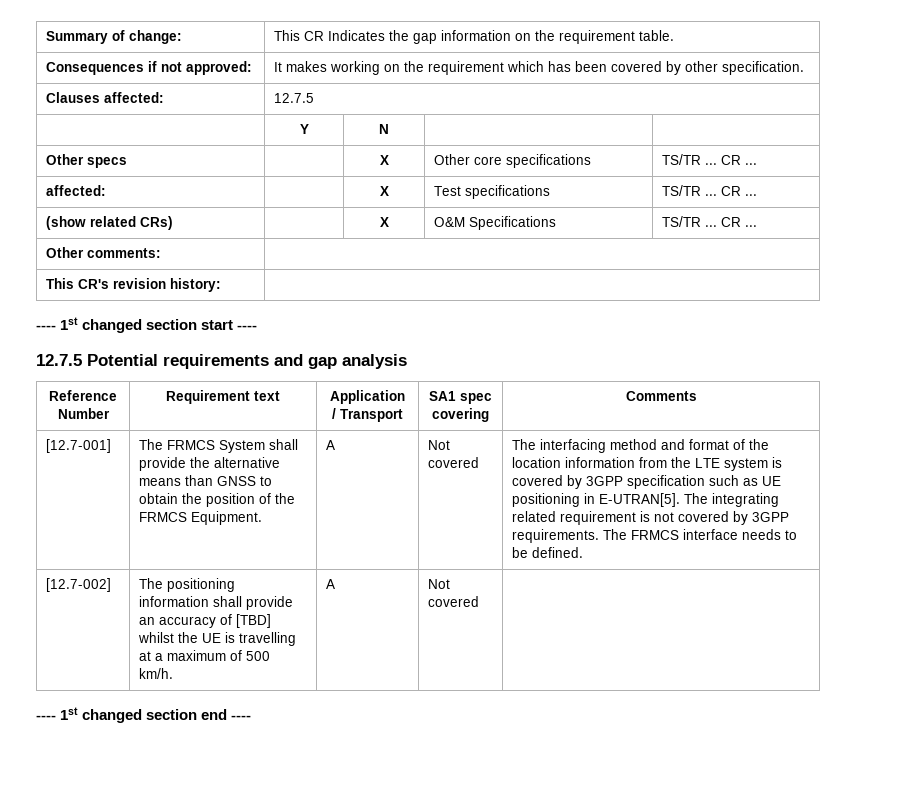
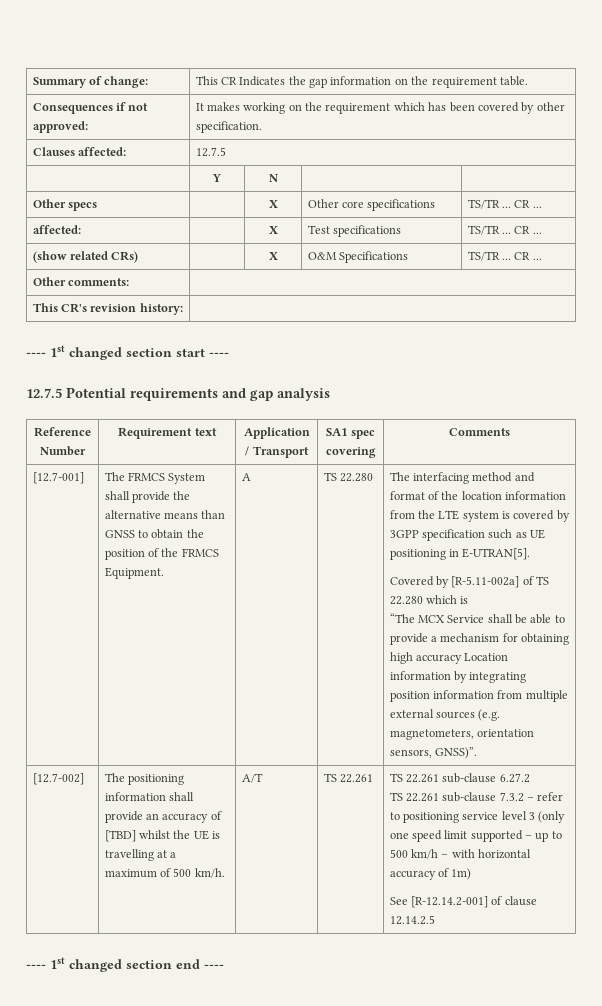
- The FRMCS System shall provide the alternative means than GNSS to obtain the position of the FRMCS Equipment. | A | Not covered
+ The FRMCS System shall provide the alternative means than GNSS to obtain the position of the FRMCS Equipment. | A | TS 22.280
- The interfacing method and format of the location information from the LTE system is covered by 3GPP specification such as UE positioning in E-UTRAN[5]. The integrating related requirement is not covered by 3GPP requirements. The FRMCS interface needs to be defined.
+ The interfacing method and format of the location information from the LTE system is covered by 3GPP specification such as UE positioning in E-UTRAN[5].
+ Covered by [R-5.11-002a] of TS 22.280 which is
+ “The MCX Service shall be able to provide a mechanism for obtaining high accuracy Location information by integrating position information from multiple external sources (e.g. magnetometers, orientation sensors, GNSS)”.
- The positioning information shall provide an accuracy of [TBD] whilst the UE is travelling at a maximum of 500 km/h. | A | Not covered
+ The positioning information shall provide an accuracy of [TBD] whilst the UE is travelling at a maximum of 500 km/h. | A/T | TS 22.261 | TS 22.261 sub-clause 6.27.2
+ TS 22.261 sub-clause 7.3.2 – refer to positioning service level 3 (only one speed limit supported – up to 500 km/h – with horizontal accuracy of 1m)
+ See [R-12.14.2-001] of clause 12.14.2.5

